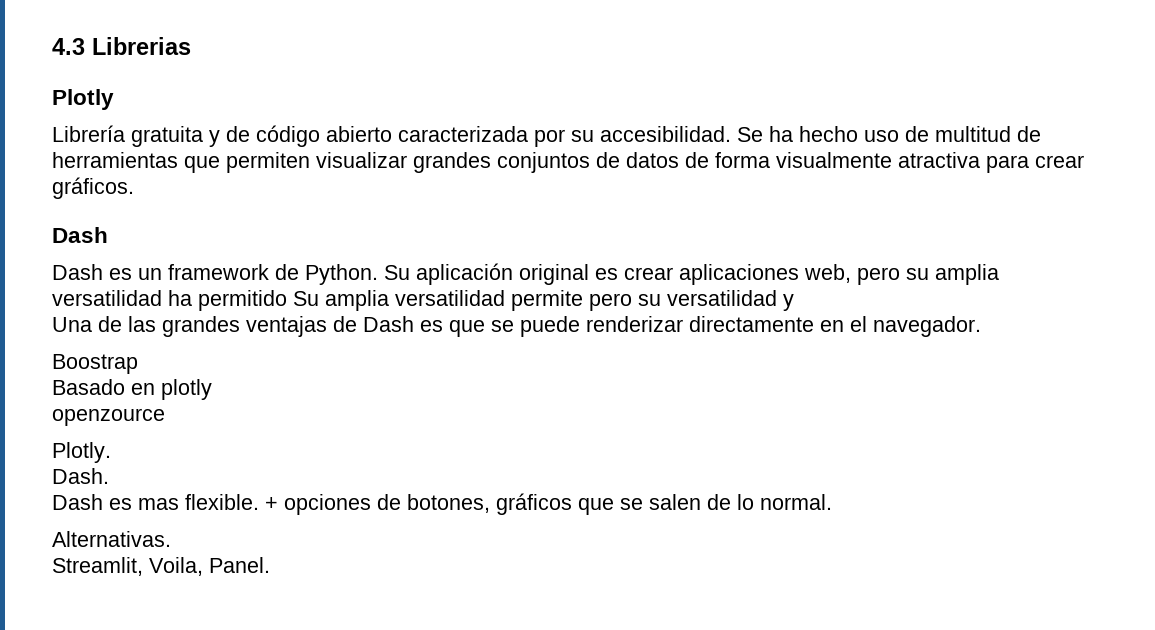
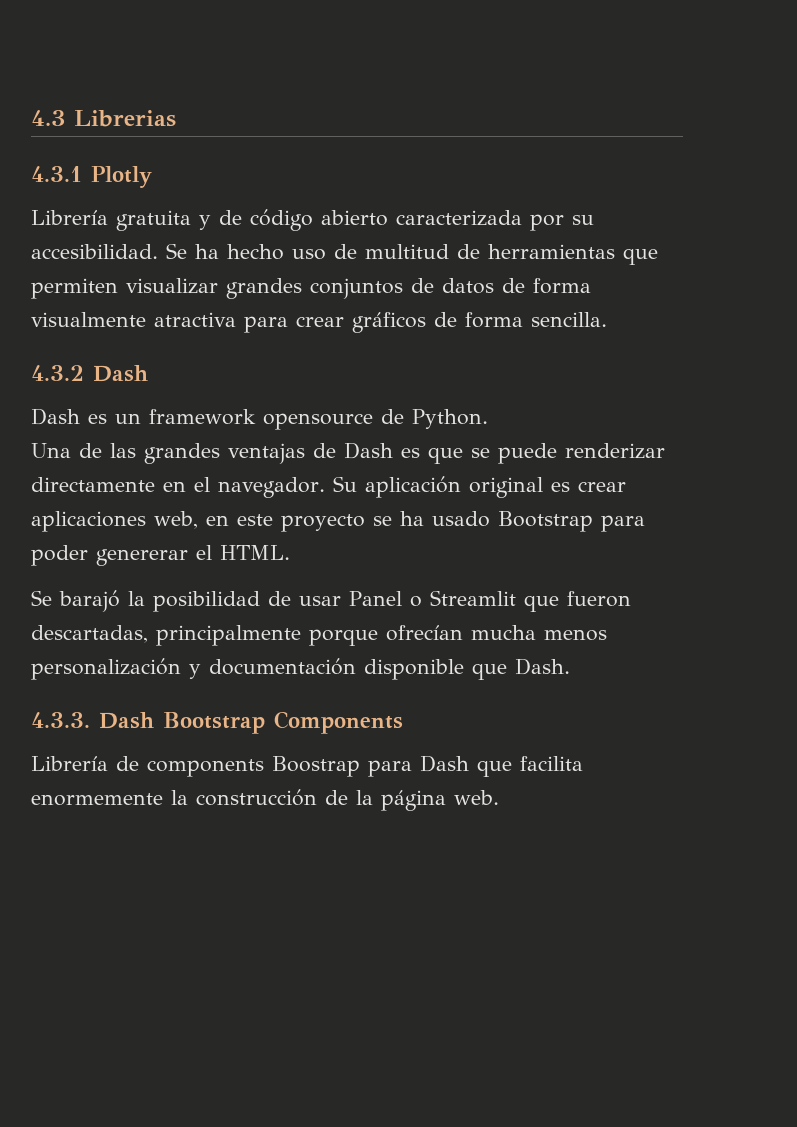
- Plotly
+ 4.3.1 Plotly
- Se ha hecho uso de multitud de herramientas que permiten visualizar grandes conjuntos de datos de forma visualmente atractiva para crear gráficos.
- Dash
+ Se ha hecho uso de multitud de herramientas que permiten visualizar grandes conjuntos de datos de forma visualmente atractiva para crear gráficos de forma sencilla.
+ 4.3.2 Dash
- Dash es un framework de Python. Su aplicación original es crear aplicaciones web, pero su amplia versatilidad ha permitido Su amplia versatilidad permite pero su versatilidad y
+ Dash es un framework opensource de Python.
- Una de las grandes ventajas de Dash es que se puede renderizar directamente en el navegador.
- Boostrap
- Basado en plotly
- openzource
- Plotly.
- Dash.
- Dash es mas flexible. + opciones de botones, gráficos que se salen de lo normal.
- Alternativas.
- Streamlit, Voila, Panel.
+ Una de las grandes ventajas de Dash es que se puede renderizar directamente en el navegador. Su aplicación original es crear aplicaciones web, en este proyecto se ha usado Bootstrap para poder genererar el HTML.
+ Se barajó la posibilidad de usar Panel o Streamlit que fueron descartadas, principalmente porque ofrecían mucha menos personalización y documentación disponible que Dash.
+ 4.3.3. Dash Bootstrap Components
+ Librería de components Boostrap para Dash que facilita enormemente la construcción de la página web.

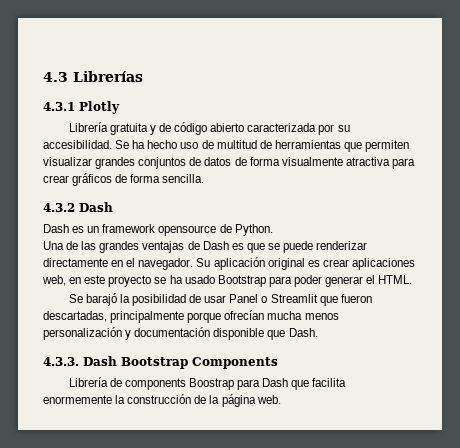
- 4.3 Librerias
+ 4.3 Librerías
- Su aplicación original es crear aplicaciones web, en este proyecto se ha usado Bootstrap para poder genererar el HTML.
+ Su aplicación original es crear aplicaciones web, en este proyecto se ha usado Bootstrap para poder generar el HTML.

